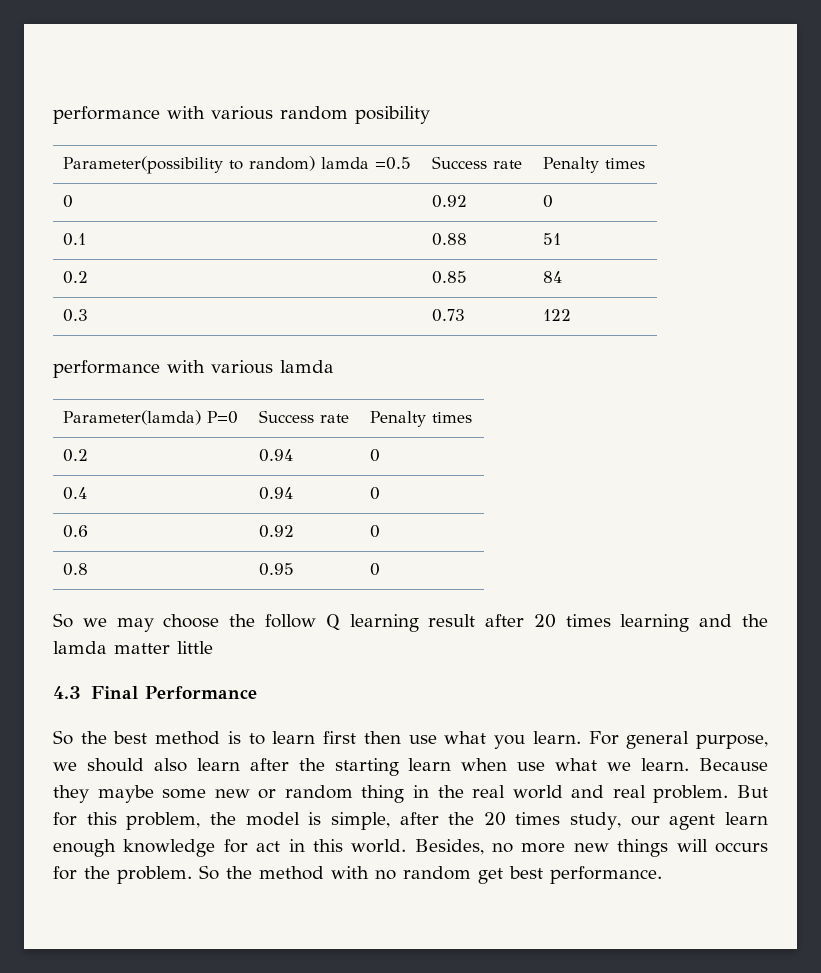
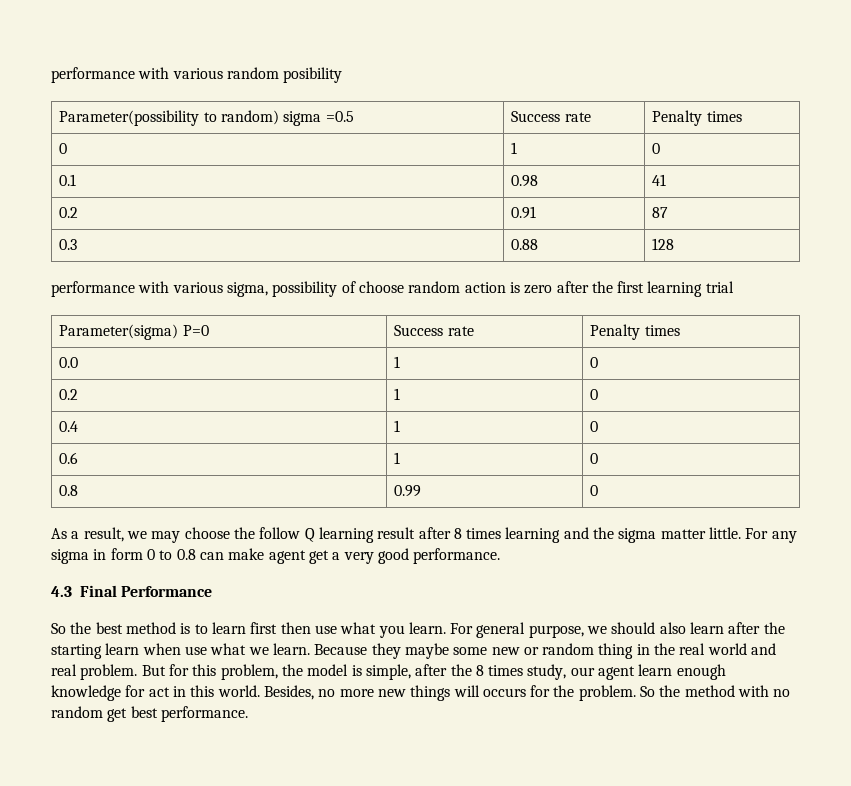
- Parameter(possibility to random) lamda =0.5 | Success rate | Penalty times
+ Parameter(possibility to random) sigma =0.5 | Success rate | Penalty times
- 0 | 0.92 | 0
+ 0 | 1 | 0
- 0.1 | 0.88 | 51
- 0.2 | 0.85 | 84
+ 0.1 | 0.98 | 41
+ 0.2 | 0.91 | 87
- 0.3 | 0.73 | 122
- performance with various lamda
- Parameter(lamda) P=0 | Success rate | Penalty times
+ 0.3 | 0.88 | 128
+ performance with various sigma, possibility of choose random action is zero after the first learning trial
+ Parameter(sigma) P=0 | Success rate | Penalty times
- 0.2 | 0.94 | 0
+ 0.0 | 1 | 0
+ 0.2 | 1 | 0
- 0.4 | 0.94 | 0
+ 0.4 | 1 | 0
- 0.6 | 0.92 | 0
+ 0.6 | 1 | 0
- 0.8 | 0.95 | 0
- So we may choose the follow Q learning result after 20 times learning and the lamda matter little
+ 0.8 | 0.99 | 0
+ As a result, we may choose the follow Q learning result after 8 times learning and the sigma matter little. For any sigma in form 0 to 0.8 can make agent get a very good performance.
- But for this problem, the model is simple, after the 20 times study, our agent learn enough knowledge for act in this world.
+ But for this problem, the model is simple, after the 8 times study, our agent learn enough knowledge for act in this world.

